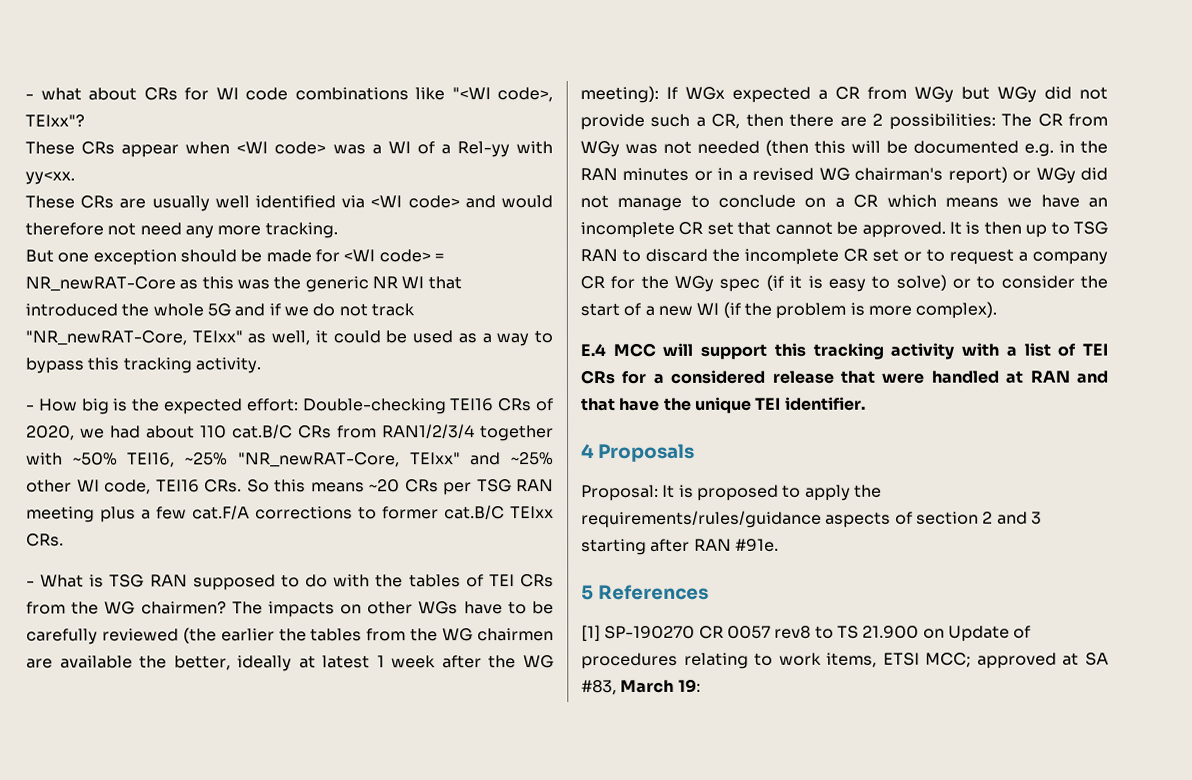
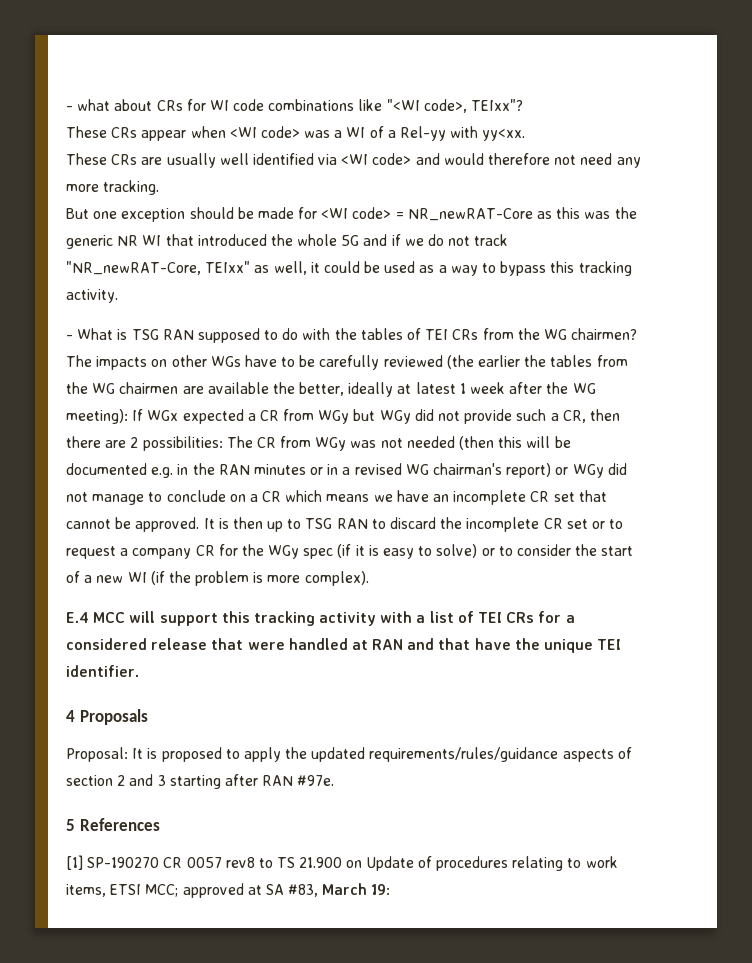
- - How big is the expected effort: Double-checking TEI16 CRs of 2020, we had about 110 cat.B/C CRs from RAN1/2/3/4 together with ~50% TEI16, ~25% "NR_newRAT-Core, TEIxx" and ~25% other WI code, TEI16 CRs. So this means ~20 CRs per TSG RAN meeting plus a few cat.F/A corrections to former cat.B/C TEIxx CRs.
- Proposal: It is proposed to apply the requirements/rules/guidance aspects of section 2 and 3 starting after RAN #91e.
+ Proposal: It is proposed to apply the updated requirements/rules/guidance aspects of section 2 and 3 starting after RAN #97e.

